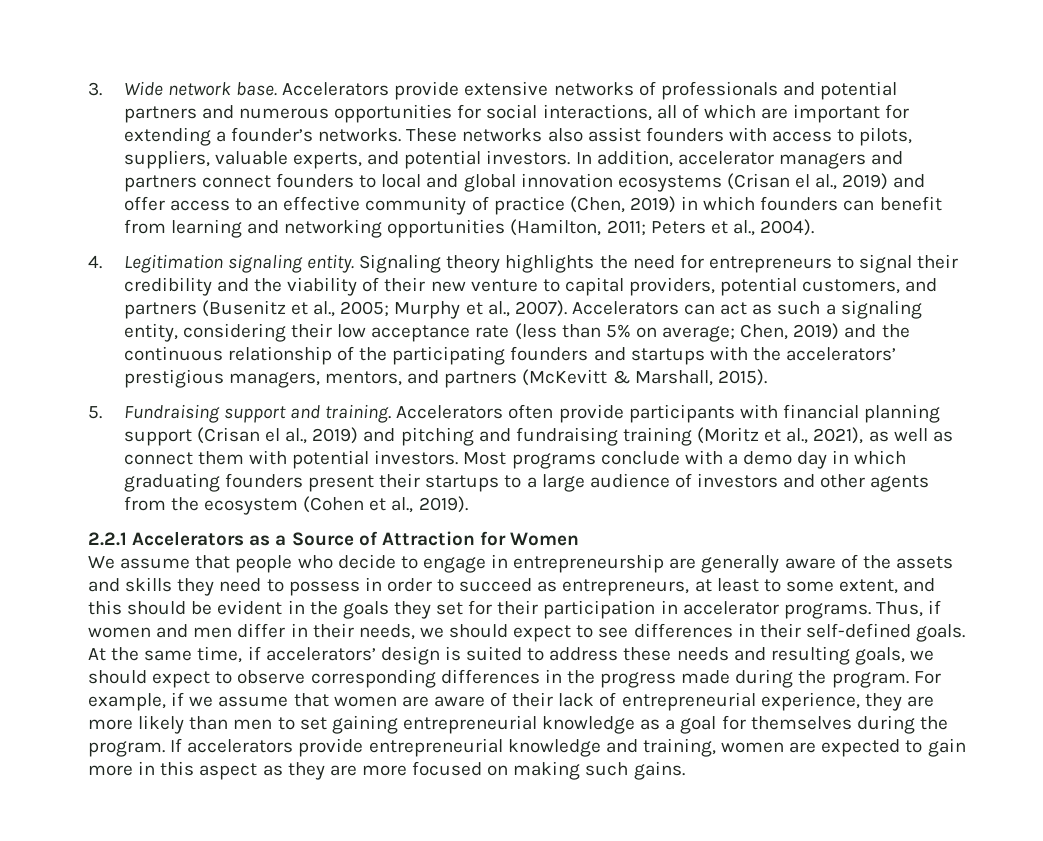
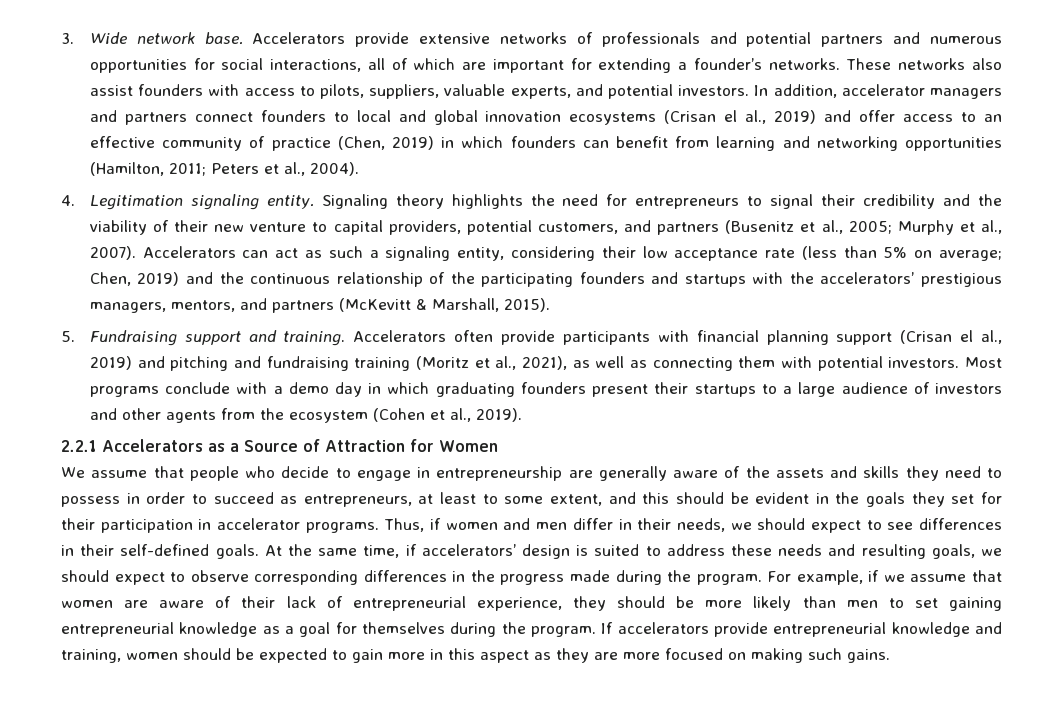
- Accelerators often provide participants with financial planning support (Crisan el al., 2019) and pitching and fundraising training (Moritz et al., 2021), as well as connect them with potential investors.
+ Accelerators often provide participants with financial planning support (Crisan el al., 2019) and pitching and fundraising training (Moritz et al., 2021), as well as connecting them with potential investors.
- For example, if we assume that women are aware of their lack of entrepreneurial experience, they are more likely than men to set gaining entrepreneurial knowledge as a goal for themselves during the program.
+ For example, if we assume that women are aware of their lack of entrepreneurial experience, they should be more likely than men to set gaining entrepreneurial knowledge as a goal for themselves during the program.
- If accelerators provide entrepreneurial knowledge and training, women are expected to gain more in this aspect as they are more focused on making such gains.
+ If accelerators provide entrepreneurial knowledge and training, women should be expected to gain more in this aspect as they are more focused on making such gains.

